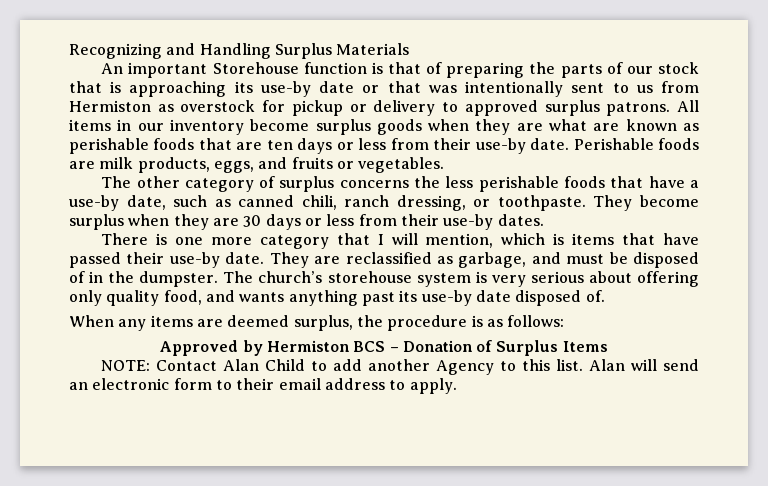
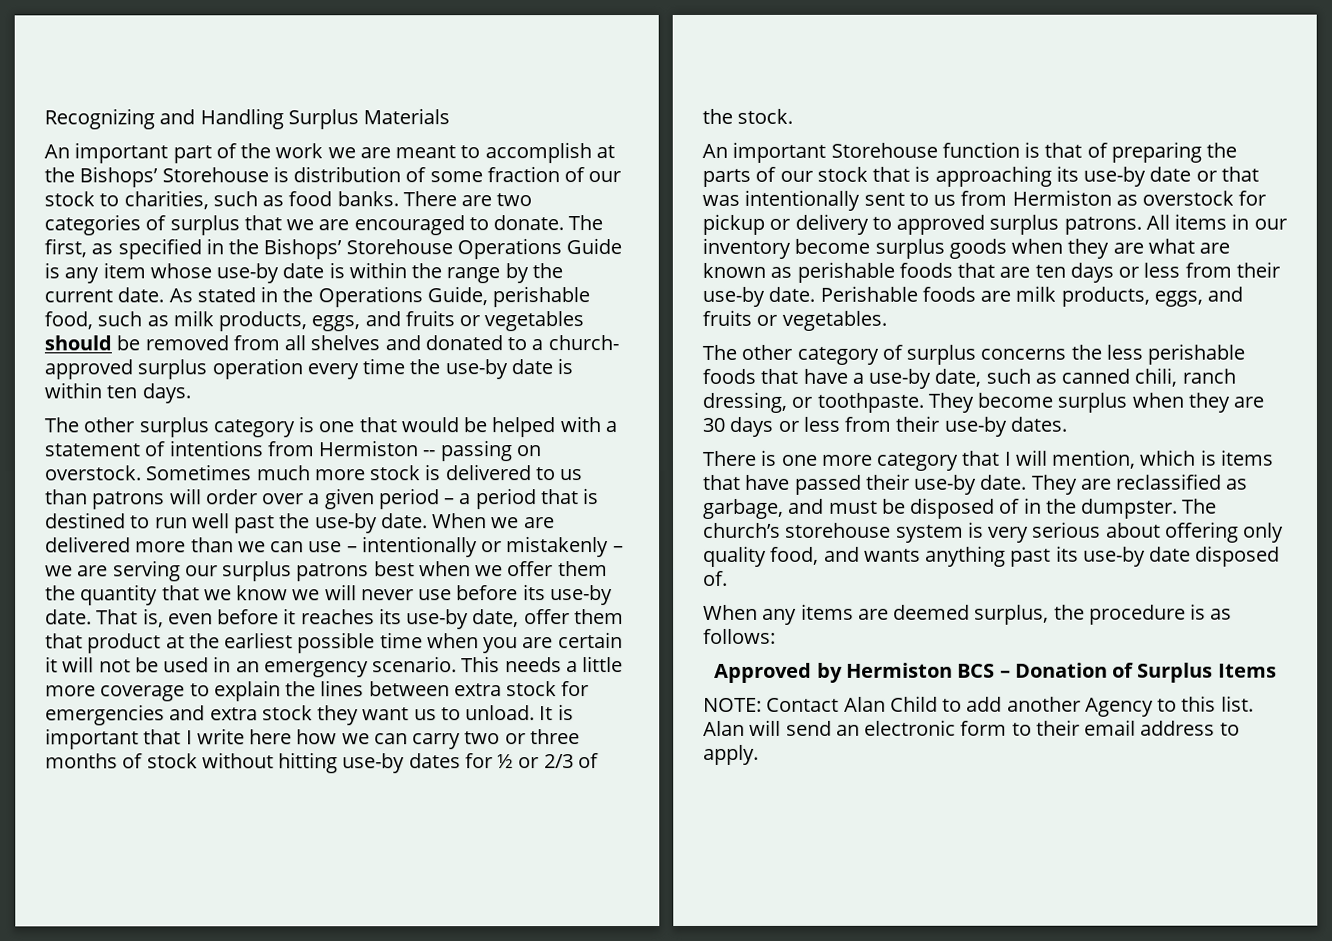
+ An important part of the work we are meant to accomplish at the Bishops’ Storehouse is distribution of some fraction of our stock to charities, such as food banks. There are two categories of surplus that we are encouraged to donate. The first, as specified in the Bishops’ Storehouse Operations Guide is any item whose use-by date is within the range by the current date. As stated in the Operations Guide, perishable food, such as milk products, eggs, and fruits or vegetables should be removed from all shelves and donated to a church- approved surplus operation every time the use-by date is within ten days.
+ The other surplus category is one that would be helped with a statement of intentions from Hermiston -- passing on overstock. Sometimes much more stock is delivered to us than patrons will order over a given period – a period that is destined to run well past the use-by date. When we are delivered more than we can use – intentionally or mistakenly – we are serving our surplus patrons best when we offer them the quantity that we know we will never use before its use-by date. That is, even before it reaches its use-by date, offer them that product at the earliest possible time when you are certain it will not be used in an emergency scenario. This needs a little more coverage to explain the lines between extra stock for emergencies and extra stock they want us to unload. It is important that I write here how we can carry two or three months of stock without hitting use-by dates for ½ or 2/3 of the stock.

